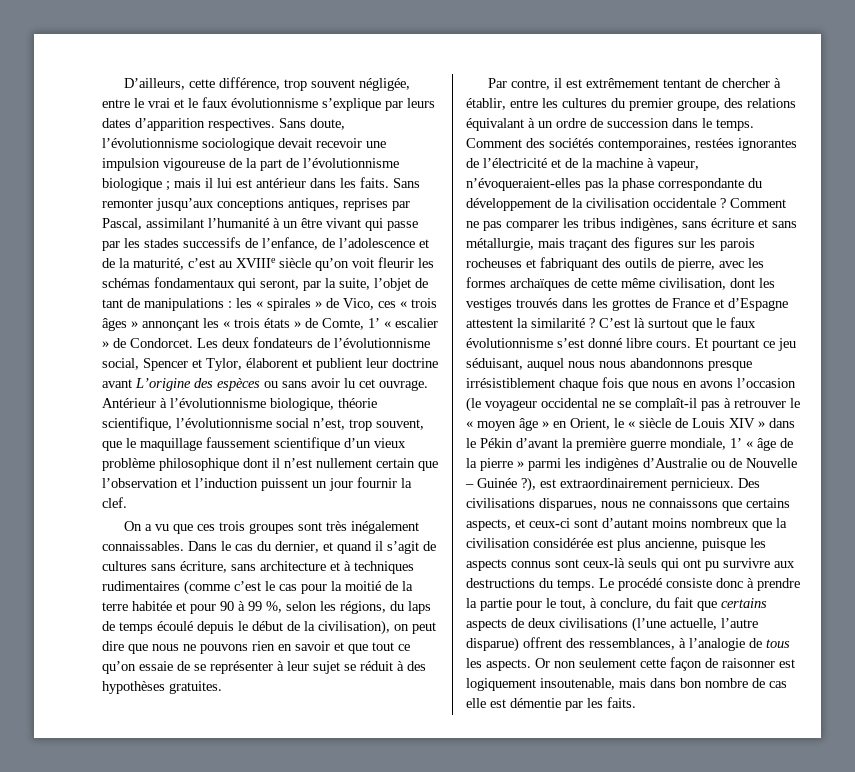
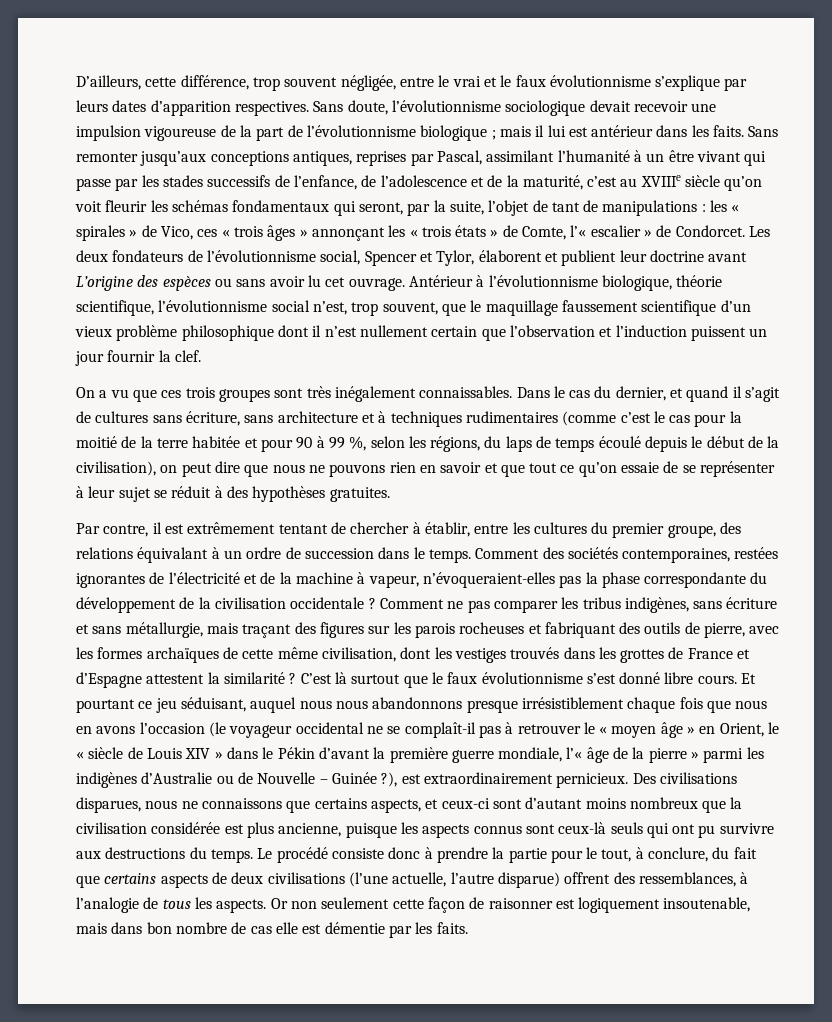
- les « spirales » de Vico, ces « trois âges » annonçant les « trois états » de Comte, 1’ « escalier » de Condorcet.
+ les « spirales » de Vico, ces « trois âges » annonçant les « trois états » de Comte, l’« escalier » de Condorcet.
- Et pourtant ce jeu séduisant, auquel nous nous abandonnons presque irrésistiblement chaque fois que nous en avons l’occasion (le voyageur occidental ne se complaît-il pas à retrouver le « moyen âge » en Orient, le « siècle de Louis XIV » dans le Pékin d’avant la première guerre mondiale, 1’ « âge de la pierre » parmi les indigènes d’Australie ou de Nouvelle – Guinée ?), est extraordinairement pernicieux.
+ Et pourtant ce jeu séduisant, auquel nous nous abandonnons presque irrésistiblement chaque fois que nous en avons l’occasion (le voyageur occidental ne se complaît-il pas à retrouver le « moyen âge » en Orient, le « siècle de Louis XIV » dans le Pékin d’avant la première guerre mondiale, l’« âge de la pierre » parmi les indigènes d’Australie ou de Nouvelle – Guinée ?), est extraordinairement pernicieux.

